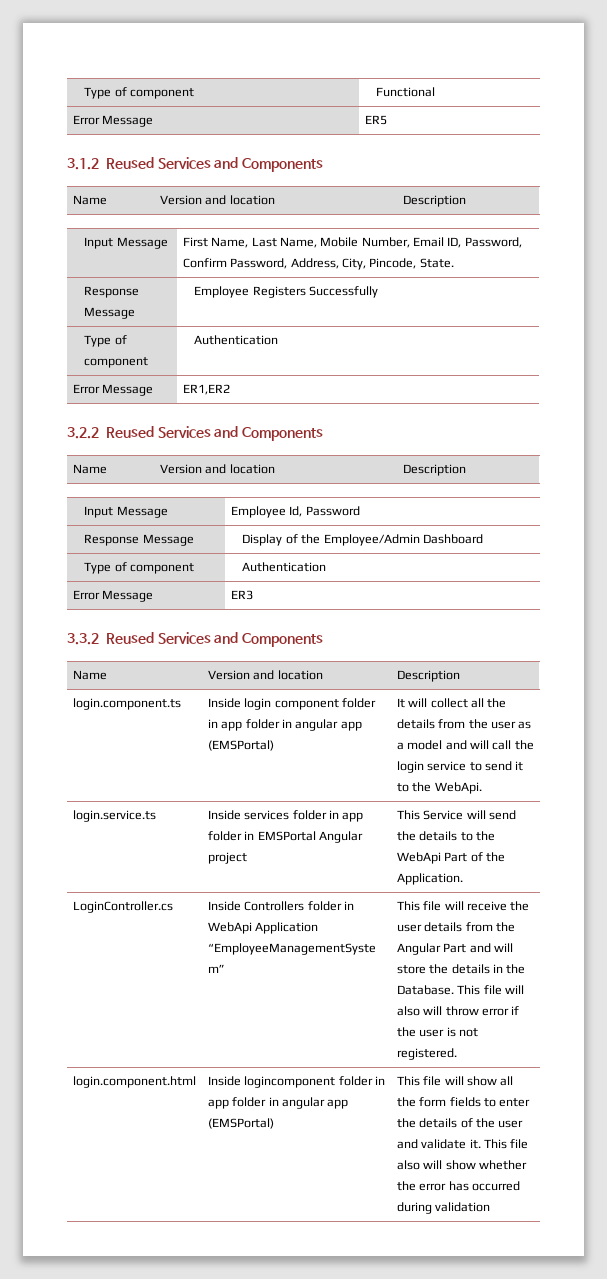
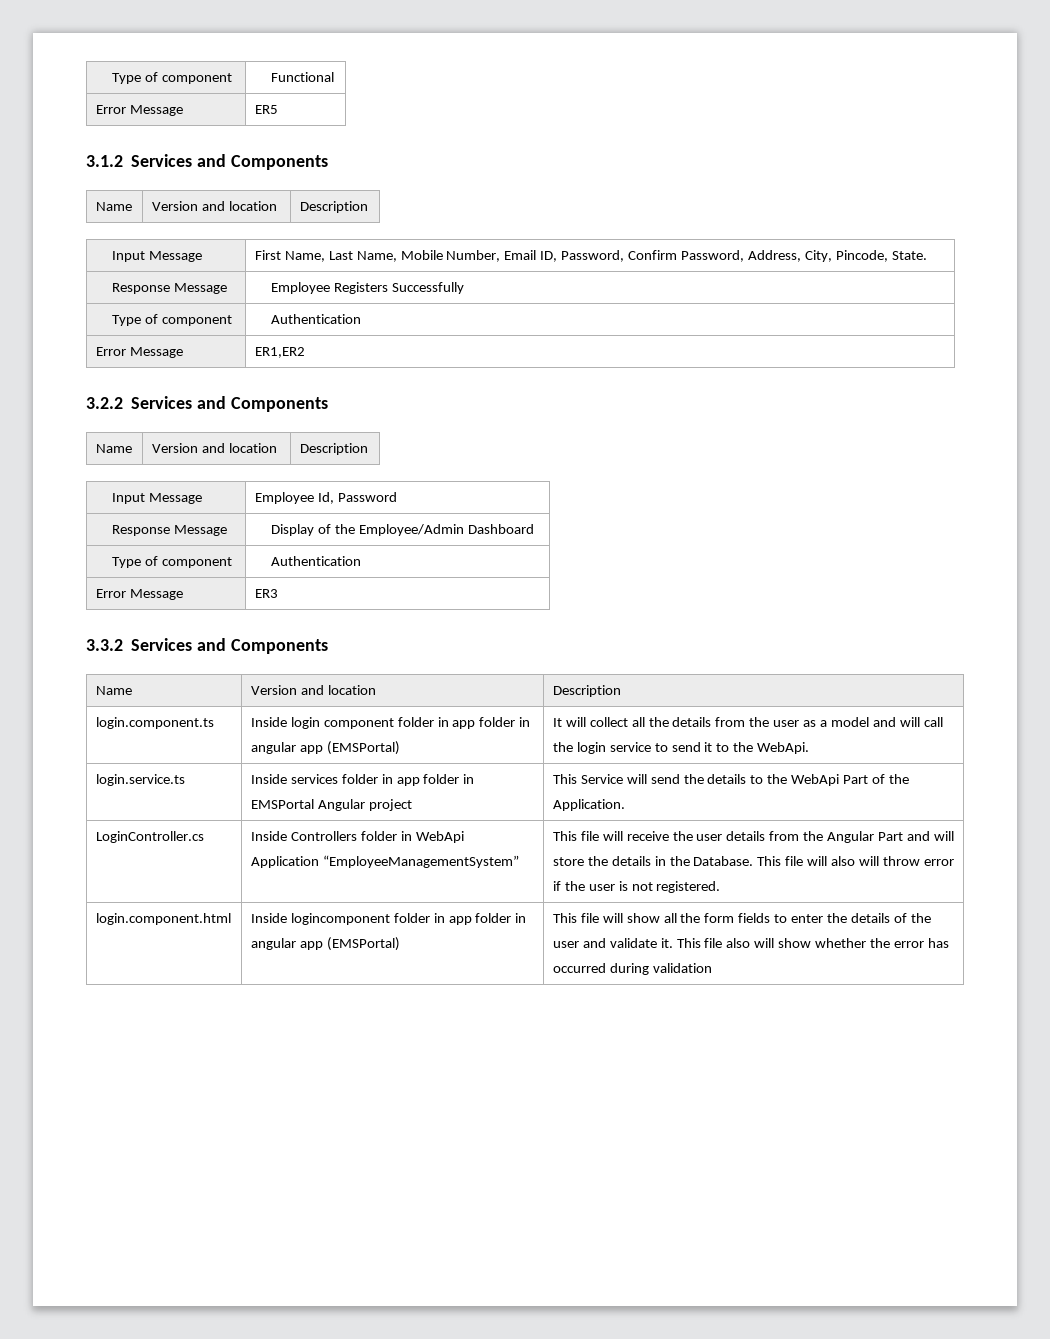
- 3.1.2 Reused Services and Components
+ 3.1.2 Services and Components
- 3.2.2 Reused Services and Components
+ 3.2.2 Services and Components
- 3.3.2 Reused Services and Components
+ 3.3.2 Services and Components

